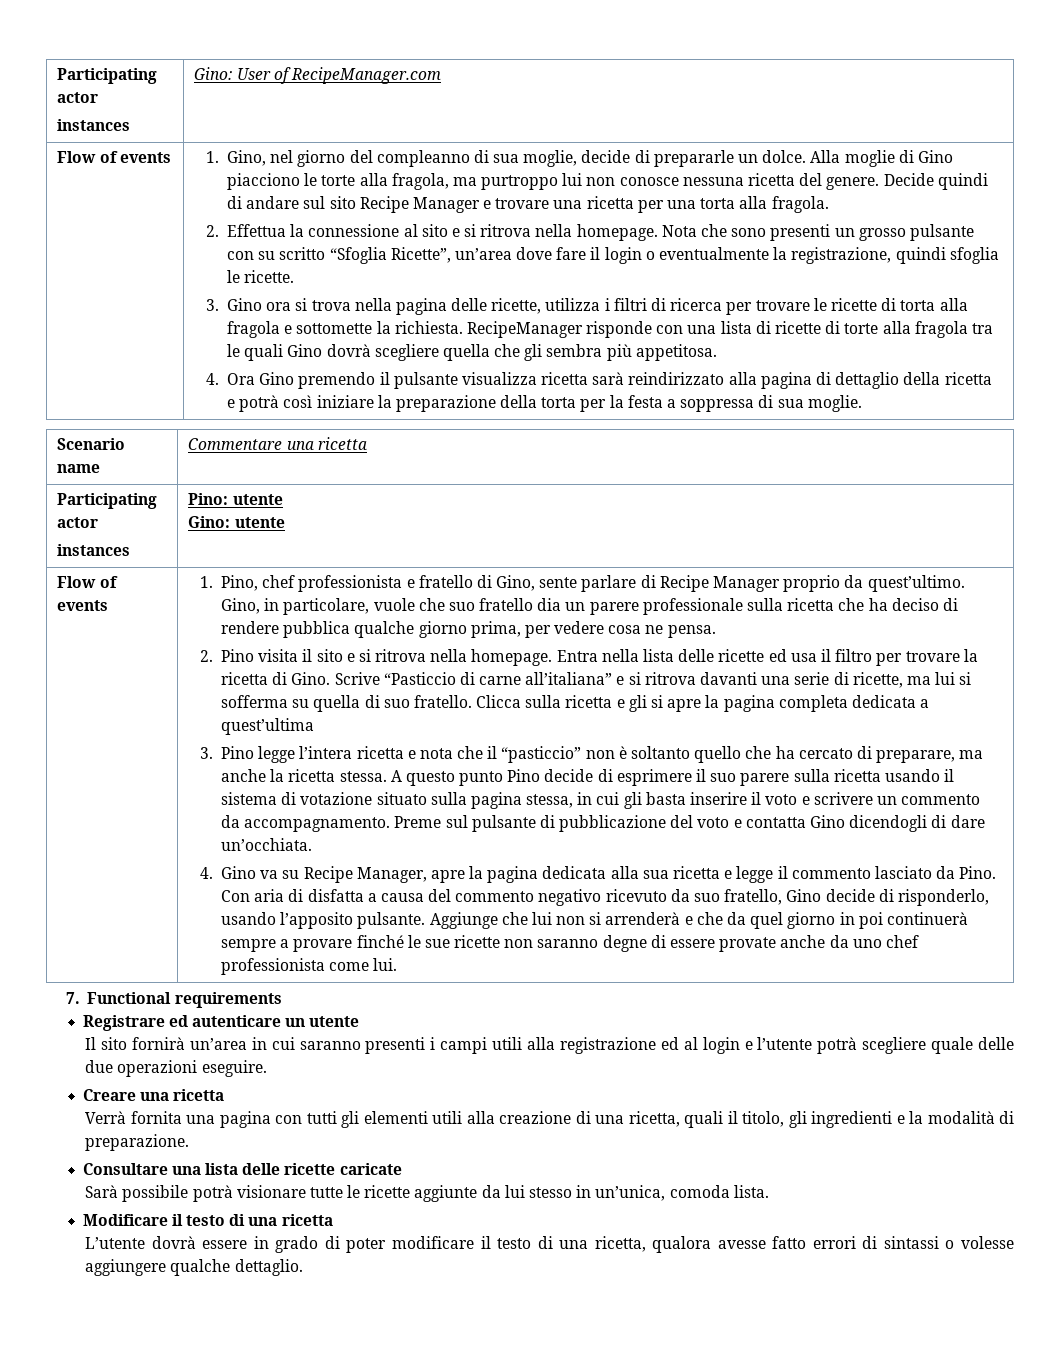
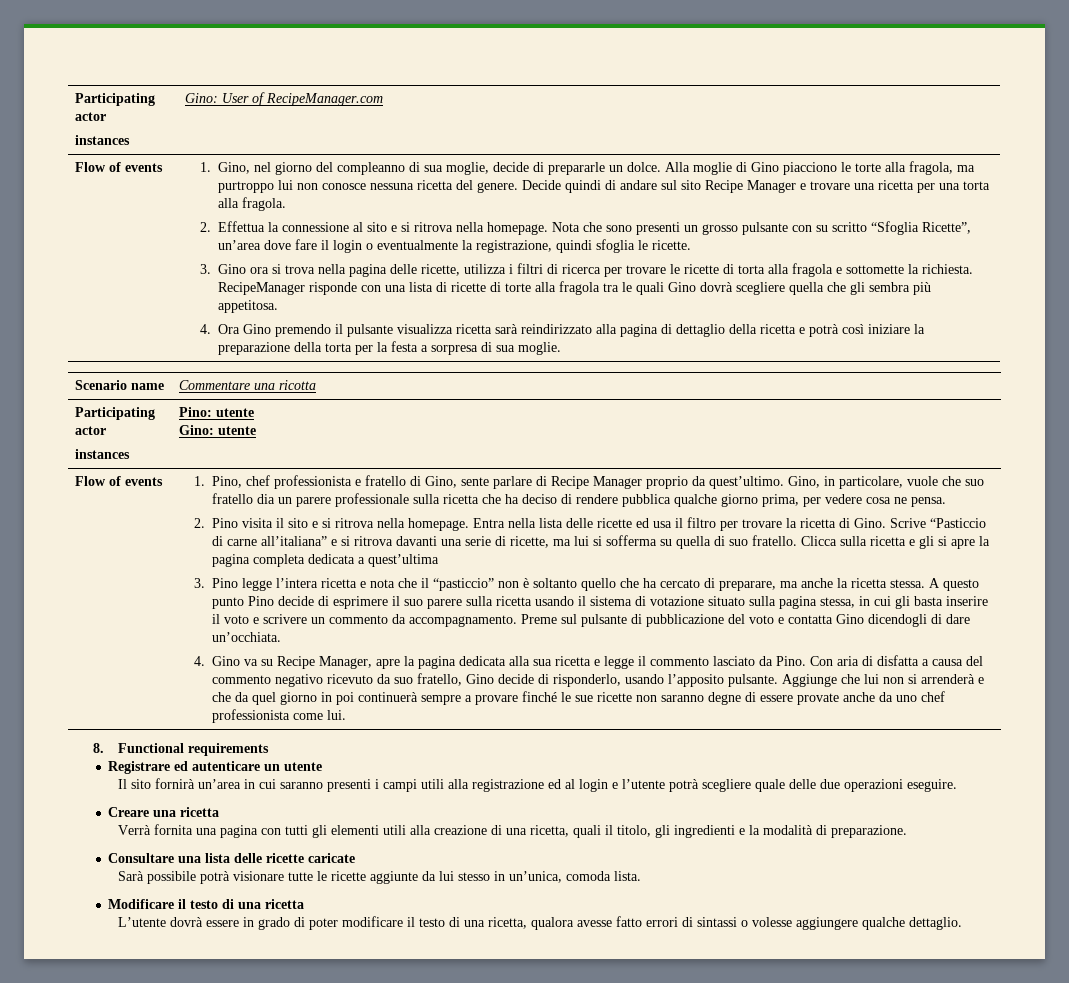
- 4. Ora Gino premendo il pulsante visualizza ricetta sarà reindirizzato alla pagina di dettaglio della ricetta e potrà così iniziare la preparazione della torta per la festa a soppressa di sua moglie.
+ 4. Ora Gino premendo il pulsante visualizza ricetta sarà reindirizzato alla pagina di dettaglio della ricetta e potrà così iniziare la preparazione della torta per la festa a sorpresa di sua moglie.
- Scenario name | Commentare una ricetta
+ Scenario name | Commentare una ricotta
- 7. Functional requirements
+ 8. Functional requirements

